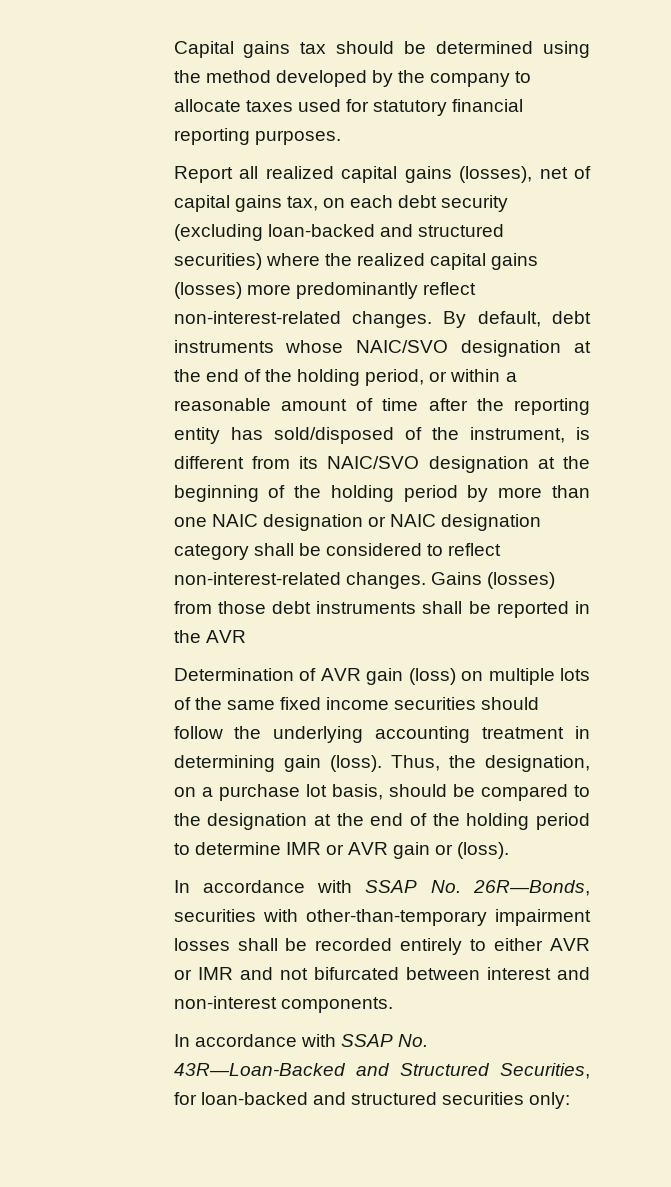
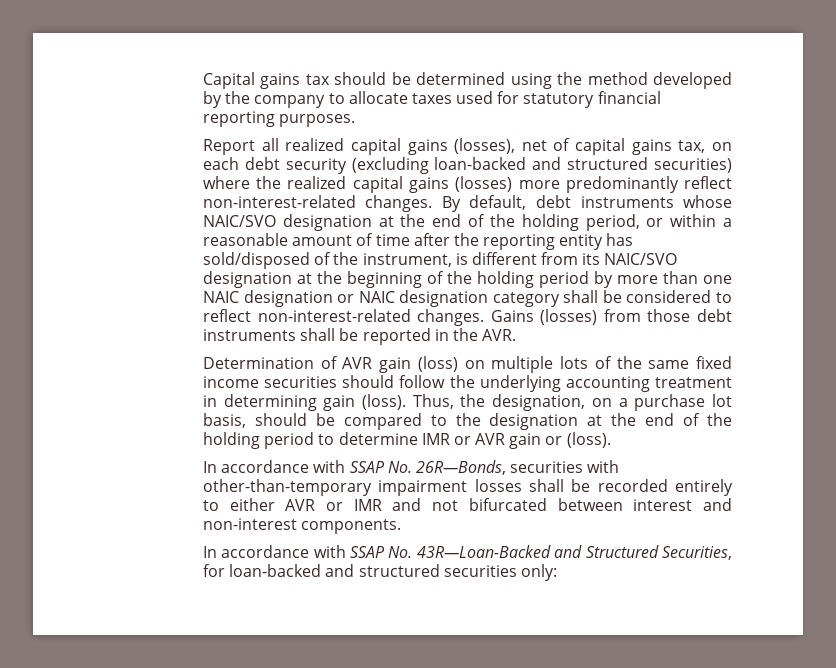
- Gains (losses) from those debt instruments shall be reported in the AVR
+ Gains (losses) from those debt instruments shall be reported in the AVR.

